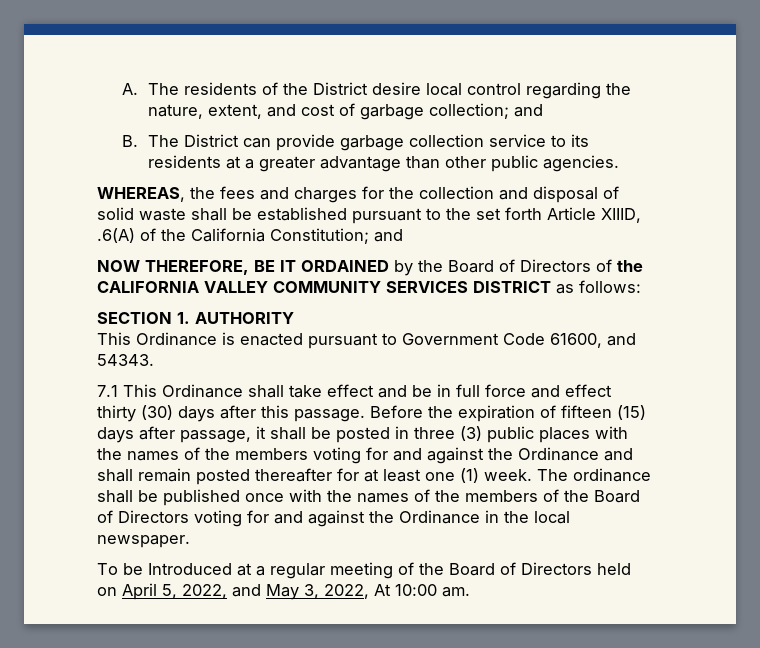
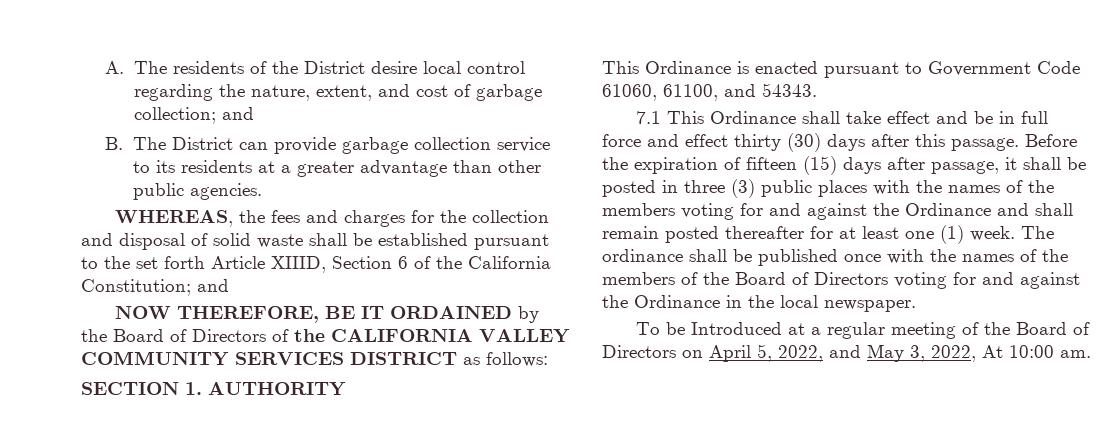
- WHEREAS, the fees and charges for the collection and disposal of solid waste shall be established pursuant to the set forth Article XIIID, .6(A) of the California Constitution; and
+ WHEREAS, the fees and charges for the collection and disposal of solid waste shall be established pursuant to the set forth Article XIIID, Section 6 of the California Constitution; and
- This Ordinance is enacted pursuant to Government Code 61600, and 54343.
+ This Ordinance is enacted pursuant to Government Code 61060, 61100, and 54343.
- To be Introduced at a regular meeting of the Board of Directors held on April 5, 2022, and May 3, 2022, At 10:00 am.
+ To be Introduced at a regular meeting of the Board of Directors on April 5, 2022, and May 3, 2022, At 10:00 am.

